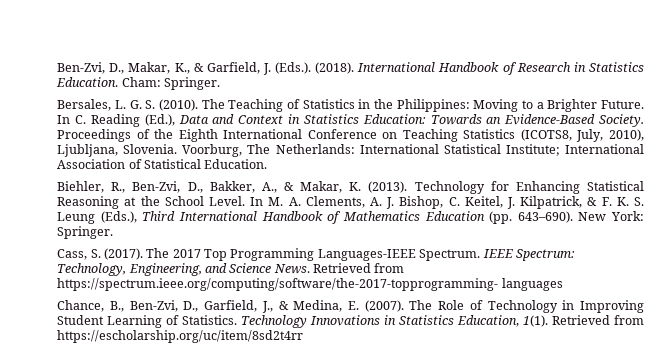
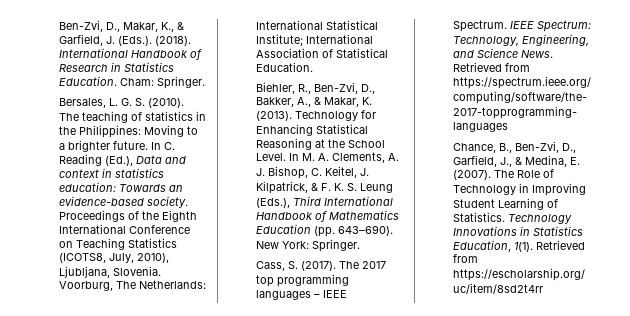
- The Teaching of Statistics in the Philippines: Moving to a Brighter Future.
+ The teaching of statistics in the Philippines: Moving to a brighter future.
- In C. Reading (Ed.), Data and Context in Statistics Education: Towards an Evidence-Based Society.
+ In C. Reading (Ed.), Data and context in statistics education: Towards an evidence-based society.
- The 2017 Top Programming Languages-IEEE Spectrum.
+ The 2017 top programming languages – IEEE Spectrum.

